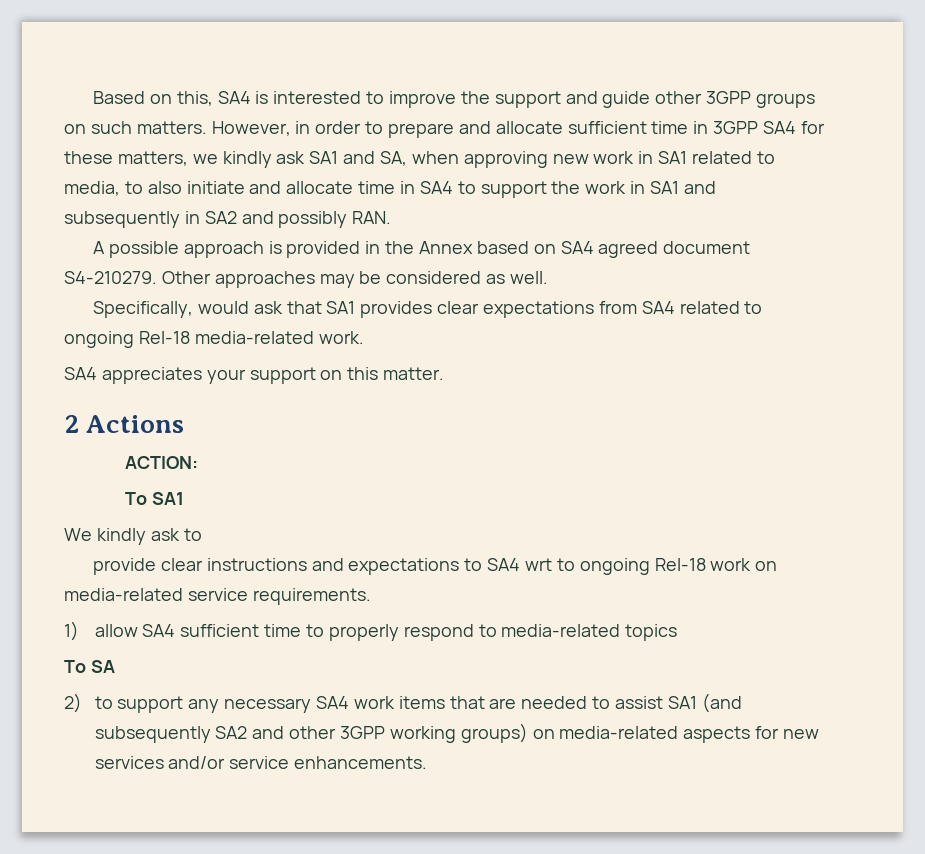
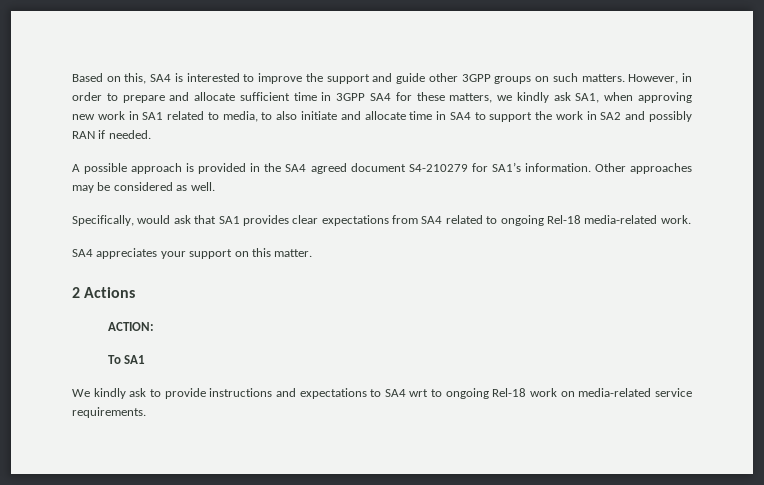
- However, in order to prepare and allocate sufficient time in 3GPP SA4 for these matters, we kindly ask SA1 and SA, when approving new work in SA1 related to media, to also initiate and allocate time in SA4 to support the work in SA1 and subsequently in SA2 and possibly RAN.
+ However, in order to prepare and allocate sufficient time in 3GPP SA4 for these matters, we kindly ask SA1, when approving new work in SA1 related to media, to also initiate and allocate time in SA4 to support the work in SA2 and possibly RAN if needed.
- A possible approach is provided in the Annex based on SA4 agreed document S4-210279.
+ A possible approach is provided in the SA4 agreed document S4-210279 for SA1’s information.
- We kindly ask to
- provide clear instructions and expectations to SA4 wrt to ongoing Rel-18 work on media-related service requirements.
+ We kindly ask to provide instructions and expectations to SA4 wrt to ongoing Rel-18 work on media-related service requirements.
- 1) allow SA4 sufficient time to properly respond to media-related topics
- To SA
- 2) to support any necessary SA4 work items that are needed to assist SA1 (and subsequently SA2 and other 3GPP working groups) on media-related aspects for new services and/or service enhancements.

